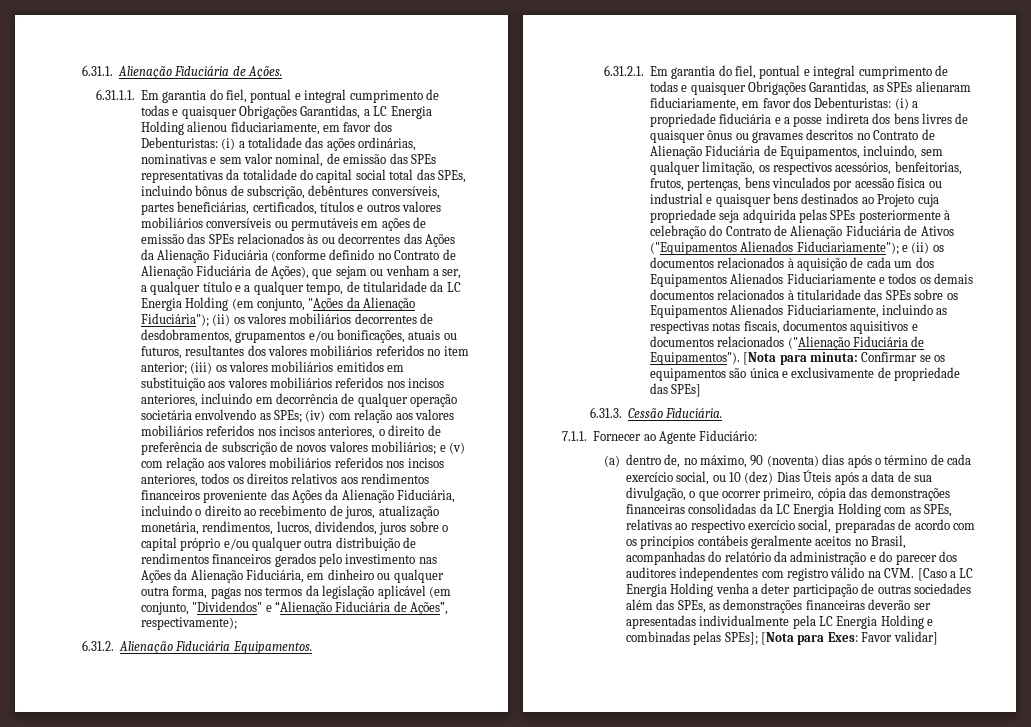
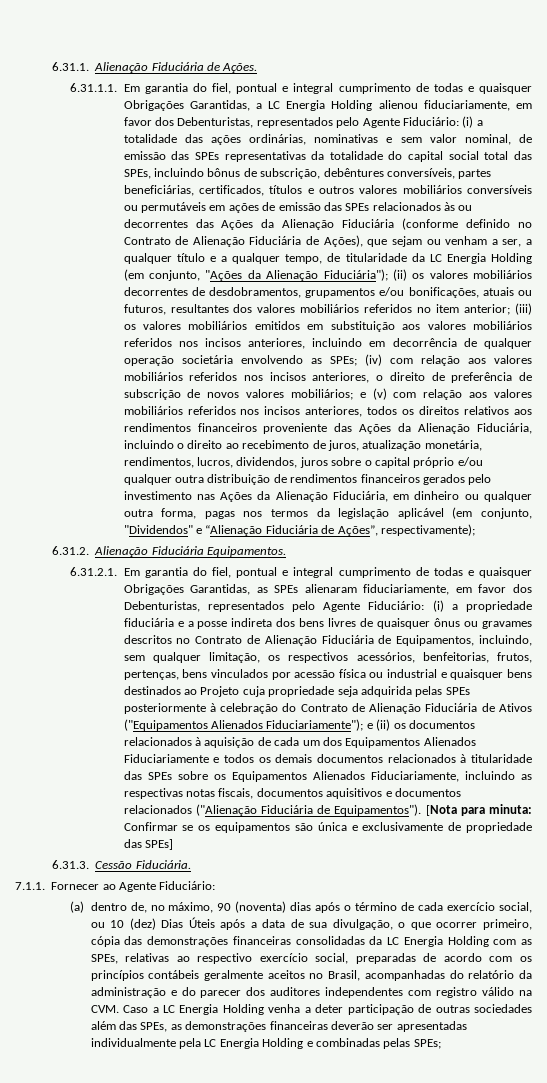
- 6.31.1.1. Em garantia do fiel, pontual e integral cumprimento de todas e quaisquer Obrigações Garantidas, a LC Energia Holding alienou fiduciariamente, em favor dos Debenturistas:
+ 6.31.1.1. Em garantia do fiel, pontual e integral cumprimento de todas e quaisquer Obrigações Garantidas, a LC Energia Holding alienou fiduciariamente, em favor dos Debenturistas, representados pelo Agente Fiduciário:
- 6.31.2.1. Em garantia do fiel, pontual e integral cumprimento de todas e quaisquer Obrigações Garantidas, as SPEs alienaram fiduciariamente, em favor dos Debenturistas:
+ 6.31.2.1. Em garantia do fiel, pontual e integral cumprimento de todas e quaisquer Obrigações Garantidas, as SPEs alienaram fiduciariamente, em favor dos Debenturistas, representados pelo Agente Fiduciário:
- (a) dentro de, no máximo, 90 (noventa) dias após o término de cada exercício social, ou 10 (dez) Dias Úteis após a data de sua divulgação, o que ocorrer primeiro, cópia das demonstrações financeiras consolidadas da LC Energia Holding com as SPEs, relativas ao respectivo exercício social, preparadas de acordo com os princípios contábeis geralmente aceitos no Brasil, acompanhadas do relatório da administração e do parecer dos auditores independentes com registro válido na CVM. [Caso a LC Energia Holding venha a deter participação de outras sociedades além das SPEs, as demonstrações financeiras deverão ser apresentadas individualmente pela LC Energia Holding e combinadas pelas SPEs]; [Nota para Exes: Favor validar]
+ (a) dentro de, no máximo, 90 (noventa) dias após o término de cada exercício social, ou 10 (dez) Dias Úteis após a data de sua divulgação, o que ocorrer primeiro, cópia das demonstrações financeiras consolidadas da LC Energia Holding com as SPEs, relativas ao respectivo exercício social, preparadas de acordo com os princípios contábeis geralmente aceitos no Brasil, acompanhadas do relatório da administração e do parecer dos auditores independentes com registro válido na CVM. Caso a LC Energia Holding venha a deter participação de outras sociedades além das SPEs, as demonstrações financeiras deverão ser apresentadas individualmente pela LC Energia Holding e combinadas pelas SPEs;

